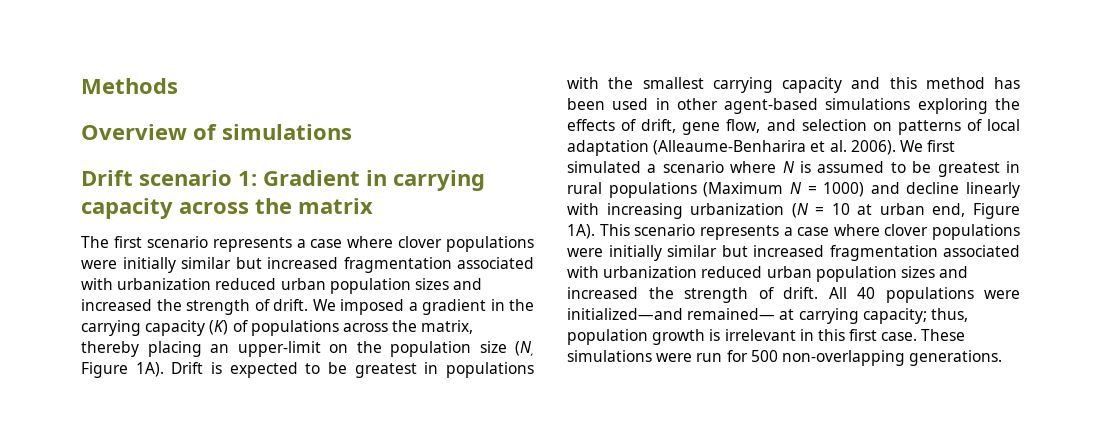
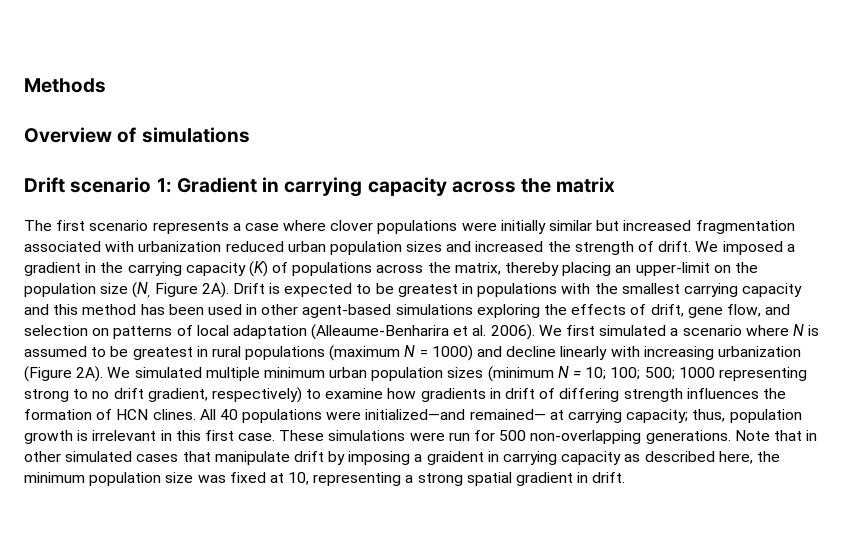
- We imposed a gradient in the carrying capacity (K) of populations across the matrix, thereby placing an upper-limit on the population size (N, Figure 1A).
+ We imposed a gradient in the carrying capacity (K) of populations across the matrix, thereby placing an upper-limit on the population size (N, Figure 2A).
- We first simulated a scenario where N is assumed to be greatest in rural populations (Maximum N = 1000) and decline linearly with increasing urbanization (N = 10 at urban end, Figure 1A). This scenario represents a case where clover populations were initially similar but increased fragmentation associated with urbanization reduced urban population sizes and increased the strength of drift.
+ We first simulated a scenario where N is assumed to be greatest in rural populations (maximum N = 1000) and decline linearly with increasing urbanization (Figure 2A). We simulated multiple minimum urban population sizes (minimum N = 10; 100; 500; 1000 representing strong to no drift gradient, respectively) to examine how gradients in drift of differing strength influences the formation of HCN clines.
+ Note that in other simulated cases that manipulate drift by imposing a graident in carrying capacity as described here, the minimum population size was fixed at 10, representing a strong spatial gradient in drift.

